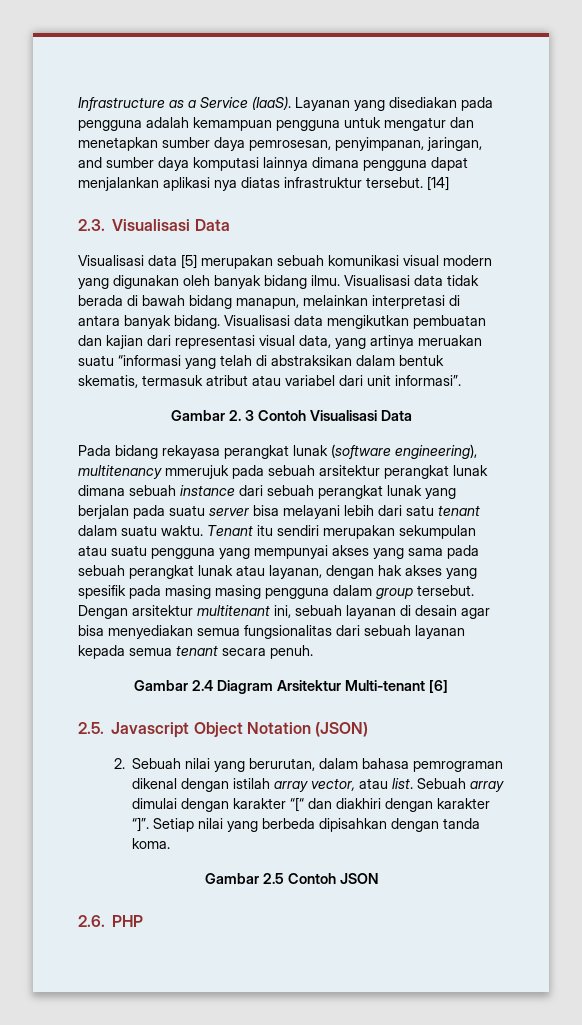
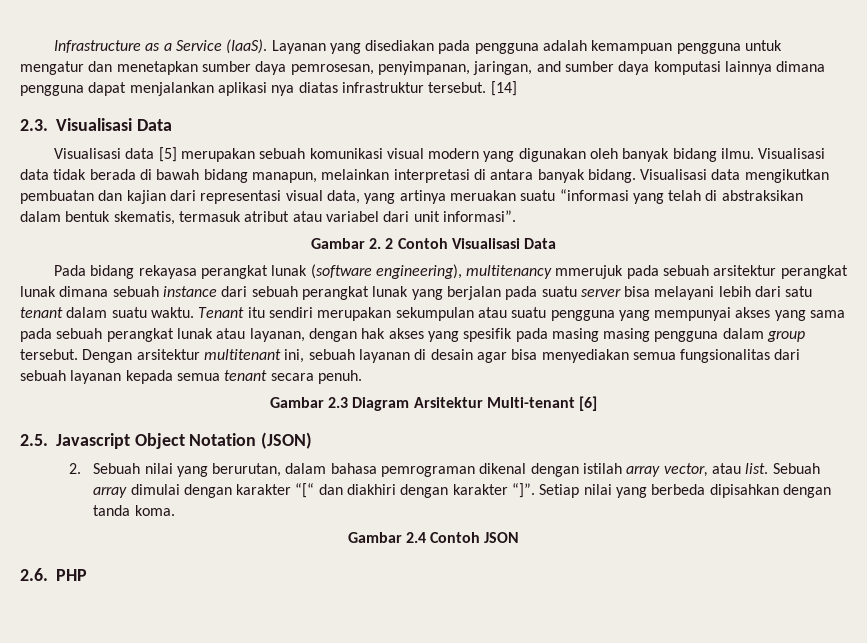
- Gambar 2. 3 Contoh Visualisasi Data
+ Gambar 2. 2 Contoh Visualisasi Data
- Gambar 2.4 Diagram Arsitektur Multi-tenant [6]
+ Gambar 2.3 Diagram Arsitektur Multi-tenant [6]
- Gambar 2.5 Contoh JSON
+ Gambar 2.4 Contoh JSON

